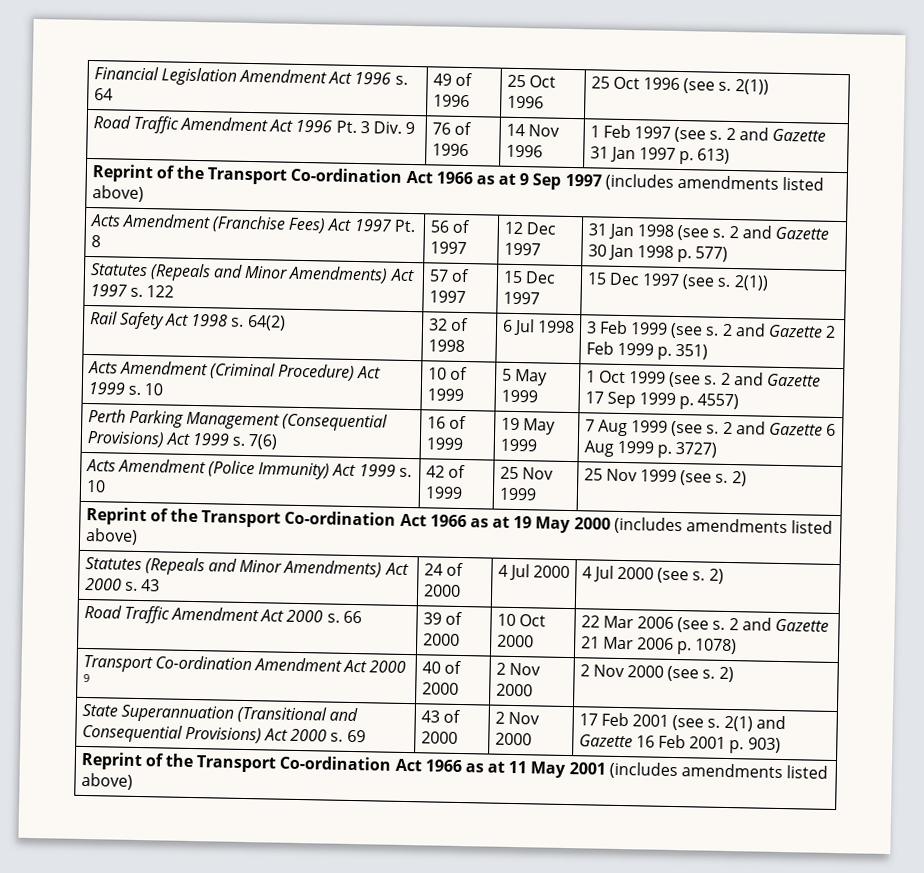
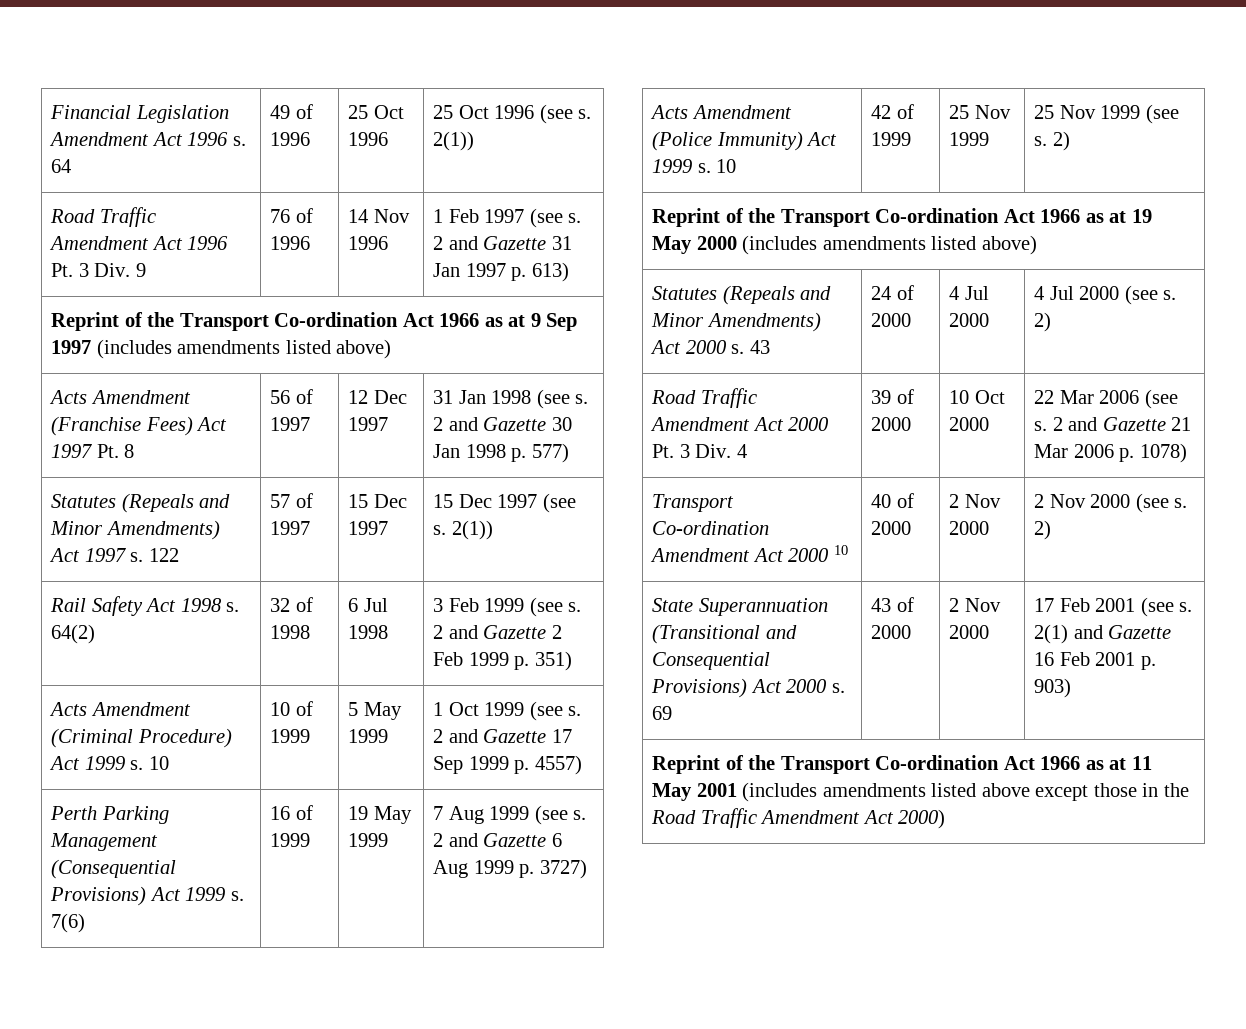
- Road Traffic Amendment Act 2000 s. 66 | 39 of 2000 | 10 Oct 2000 | 22 Mar 2006 (see s. 2 and Gazette 21 Mar 2006 p. 1078)
+ Road Traffic Amendment Act 2000 Pt. 3 Div. 4 | 39 of 2000 | 10 Oct 2000 | 22 Mar 2006 (see s. 2 and Gazette 21 Mar 2006 p. 1078)
- Transport Co-ordination Amendment Act 2000 9 | 40 of 2000 | 2 Nov 2000 | 2 Nov 2000 (see s. 2)
+ Transport Co-ordination Amendment Act 2000 10 | 40 of 2000 | 2 Nov 2000 | 2 Nov 2000 (see s. 2)
- Reprint of the Transport Co-ordination Act 1966 as at 11 May 2001 (includes amendments listed above)
+ Reprint of the Transport Co-ordination Act 1966 as at 11 May 2001 (includes amendments listed above except those in the Road Traffic Amendment Act 2000)

